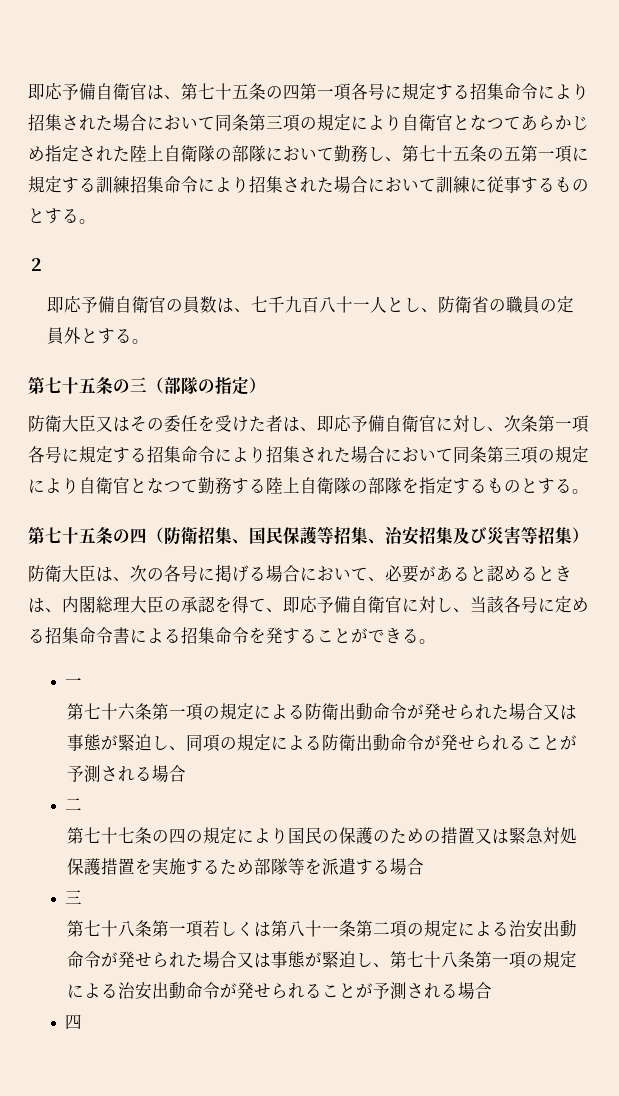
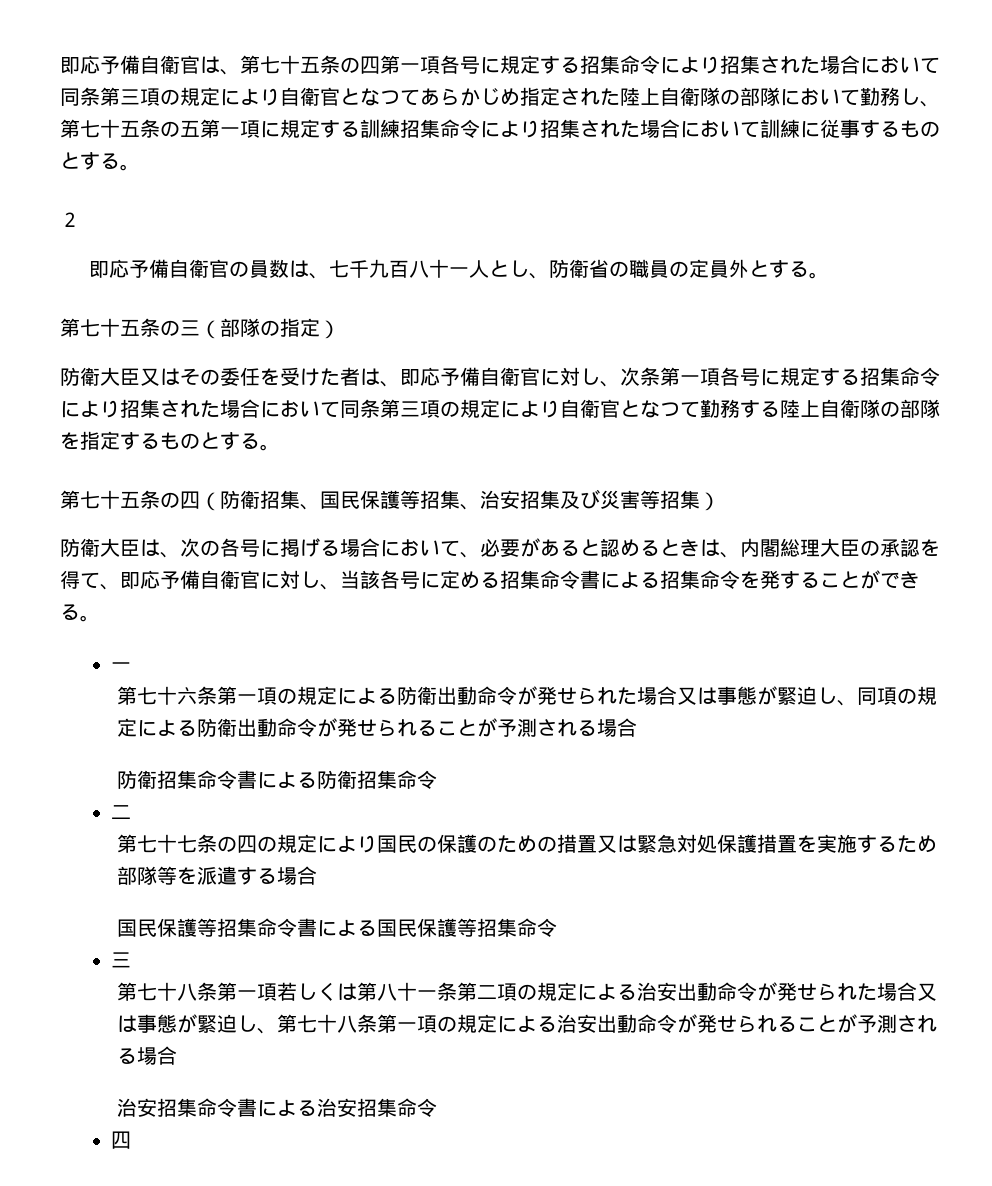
+ 防衛招集命令書による防衛招集命令
+ 国民保護等招集命令書による国民保護等招集命令
+ 治安招集命令書による治安招集命令

